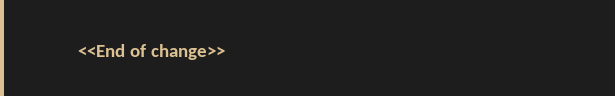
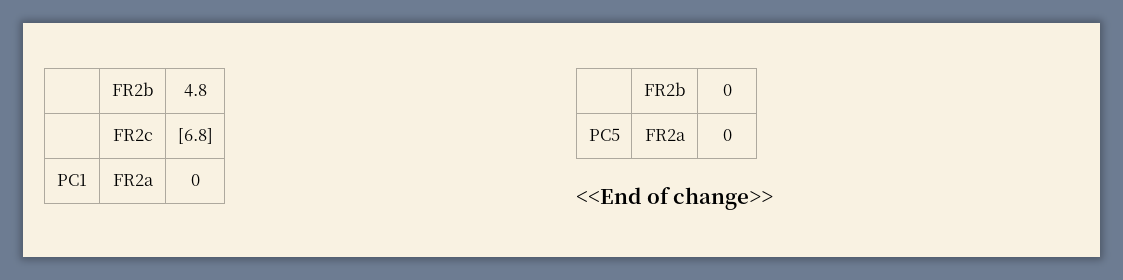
+ | FR2b | 4.8
+ | FR2c | [6.8]
+ PC1 | FR2a | 0
+ | FR2b | 0
+ PC5 | FR2a | 0

